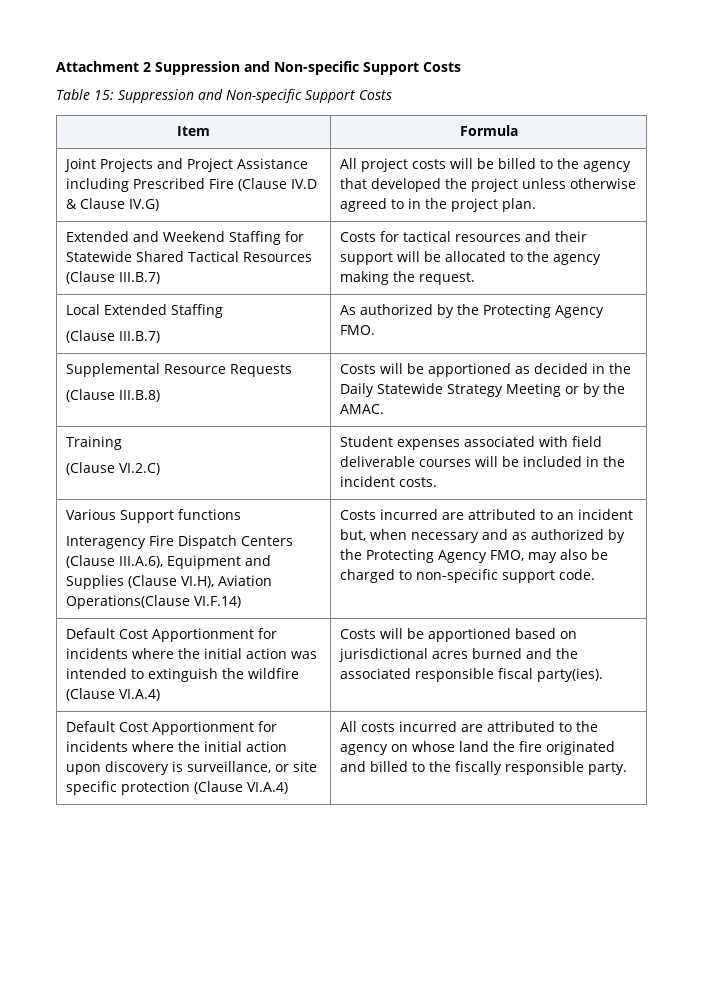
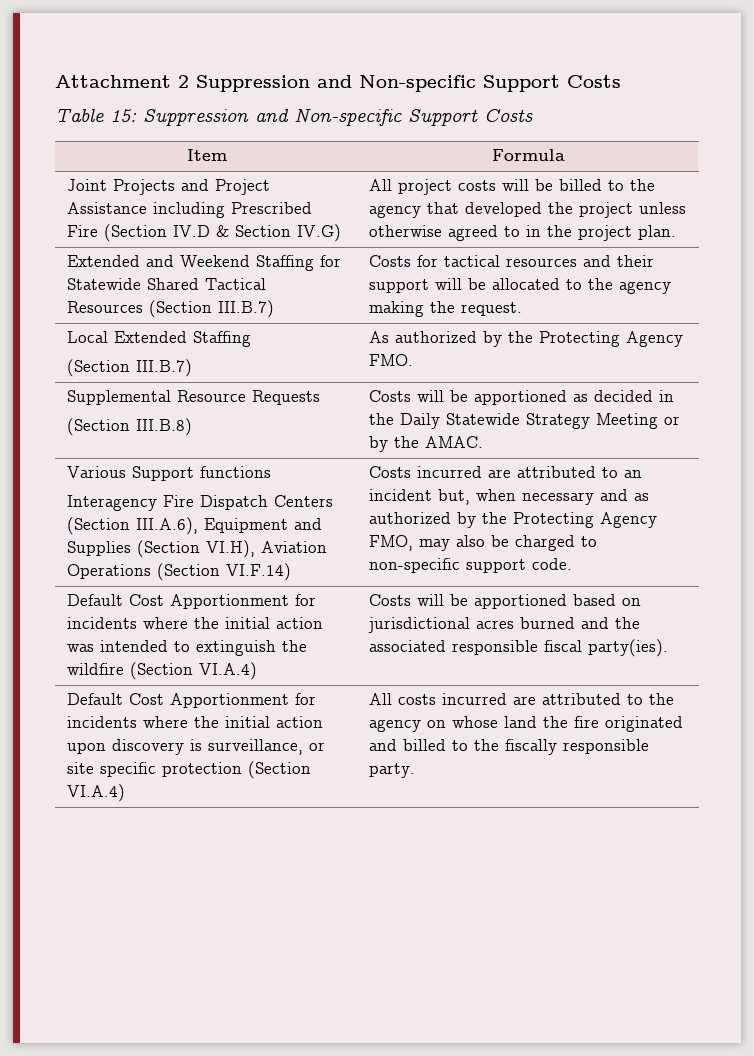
- Joint Projects and Project Assistance including Prescribed Fire (Clause IV.D & Clause IV.G) | All project costs will be billed to the agency that developed the project unless otherwise agreed to in the project plan.
+ Joint Projects and Project Assistance including Prescribed Fire (Section IV.D & Section IV.G) | All project costs will be billed to the agency that developed the project unless otherwise agreed to in the project plan.
- Extended and Weekend Staffing for Statewide Shared Tactical Resources (Clause III.B.7) | Costs for tactical resources and their support will be allocated to the agency making the request.
+ Extended and Weekend Staffing for Statewide Shared Tactical Resources (Section III.B.7) | Costs for tactical resources and their support will be allocated to the agency making the request.
  Local Extended Staffing
- (Clause III.B.7) | As authorized by the Protecting Agency FMO.
+ (Section III.B.7) | As authorized by the Protecting Agency FMO.
  Supplemental Resource Requests
- (Clause III.B.8) | Costs will be apportioned as decided in the Daily Statewide Strategy Meeting or by the AMAC.
+ (Section III.B.8) | Costs will be apportioned as decided in the Daily Statewide Strategy Meeting or by the AMAC.
- Training
- (Clause VI.2.C) | Student expenses associated with field deliverable courses will be included in the incident costs.
- Interagency Fire Dispatch Centers (Clause III.A.6), Equipment and Supplies (Clause VI.H), Aviation Operations(Clause VI.F.14)
+ Interagency Fire Dispatch Centers (Section III.A.6), Equipment and Supplies (Section VI.H), Aviation Operations (Section VI.F.14)
- Default Cost Apportionment for incidents where the initial action was intended to extinguish the wildfire (Clause VI.A.4) | Costs will be apportioned based on jurisdictional acres burned and the associated responsible fiscal party(ies).
+ Default Cost Apportionment for incidents where the initial action was intended to extinguish the wildfire (Section VI.A.4) | Costs will be apportioned based on jurisdictional acres burned and the associated responsible fiscal party(ies).
- Default Cost Apportionment for incidents where the initial action upon discovery is surveillance, or site specific protection (Clause VI.A.4) | All costs incurred are attributed to the agency on whose land the fire originated and billed to the fiscally responsible party.
+ Default Cost Apportionment for incidents where the initial action upon discovery is surveillance, or site specific protection (Section VI.A.4) | All costs incurred are attributed to the agency on whose land the fire originated and billed to the fiscally responsible party.

